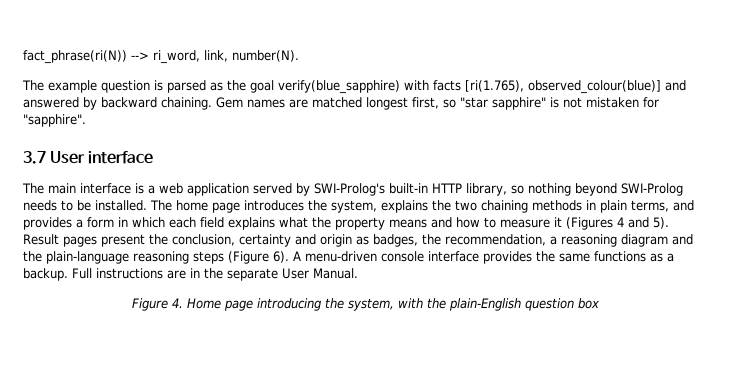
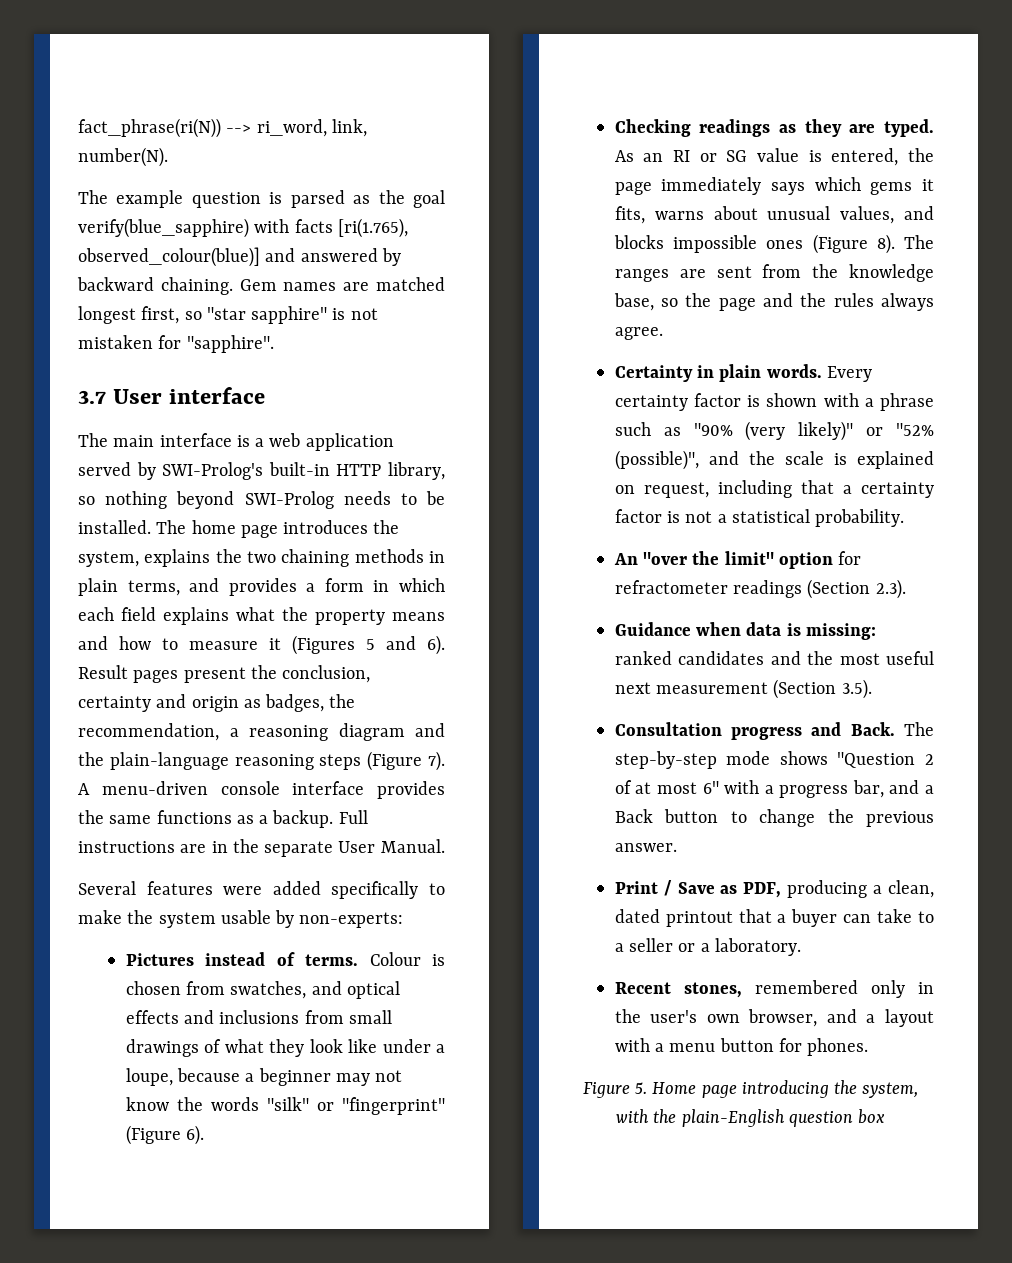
- The home page introduces the system, explains the two chaining methods in plain terms, and provides a form in which each field explains what the property means and how to measure it (Figures 4 and 5).
+ The home page introduces the system, explains the two chaining methods in plain terms, and provides a form in which each field explains what the property means and how to measure it (Figures 5 and 6).
- Result pages present the conclusion, certainty and origin as badges, the recommendation, a reasoning diagram and the plain-language reasoning steps (Figure 6).
+ Result pages present the conclusion, certainty and origin as badges, the recommendation, a reasoning diagram and the plain-language reasoning steps (Figure 7).
+ Several features were added specifically to make the system usable by non-experts:
+ Pictures instead of terms. Colour is chosen from swatches, and optical effects and inclusions from small drawings of what they look like under a loupe, because a beginner may not know the words "silk" or "fingerprint" (Figure 6).
+ Checking readings as they are typed. As an RI or SG value is entered, the page immediately says which gems it fits, warns about unusual values, and blocks impossible ones (Figure 8). The ranges are sent from the knowledge base, so the page and the rules always agree.
+ Certainty in plain words. Every certainty factor is shown with a phrase such as "90% (very likely)" or "52% (possible)", and the scale is explained on request, including that a certainty factor is not a statistical probability.
+ An "over the limit" option for refractometer readings (Section 2.3).
+ Guidance when data is missing: ranked candidates and the most useful next measurement (Section 3.5).
+ Consultation progress and Back. The step-by-step mode shows "Question 2 of at most 6" with a progress bar, and a Back button to change the previous answer.
+ Print / Save as PDF, producing a clean, dated printout that a buyer can take to a seller or a laboratory.
+ Recent stones, remembered only in the user's own browser, and a layout with a menu button for phones.
- Figure 4. Home page introducing the system, with the plain-English question box
+ Figure 5. Home page introducing the system, with the plain-English question box

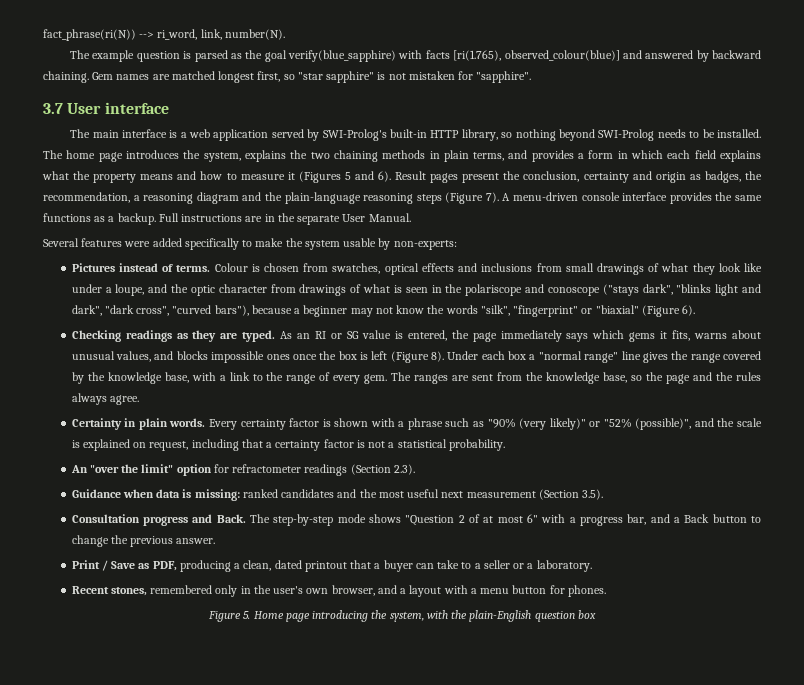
- Colour is chosen from swatches, and optical effects and inclusions from small drawings of what they look like under a loupe, because a beginner may not know the words "silk" or "fingerprint" (Figure 6).
+ Colour is chosen from swatches, optical effects and inclusions from small drawings of what they look like under a loupe, and the optic character from drawings of what is seen in the polariscope and conoscope ("stays dark", "blinks light and dark", "dark cross", "curved bars"), because a beginner may not know the words "silk", "fingerprint" or "biaxial" (Figure 6).
- As an RI or SG value is entered, the page immediately says which gems it fits, warns about unusual values, and blocks impossible ones (Figure 8).
+ As an RI or SG value is entered, the page immediately says which gems it fits, warns about unusual values, and blocks impossible ones once the box is left (Figure 8). Under each box a "normal range" line gives the range covered by the knowledge base, with a link to the range of every gem.

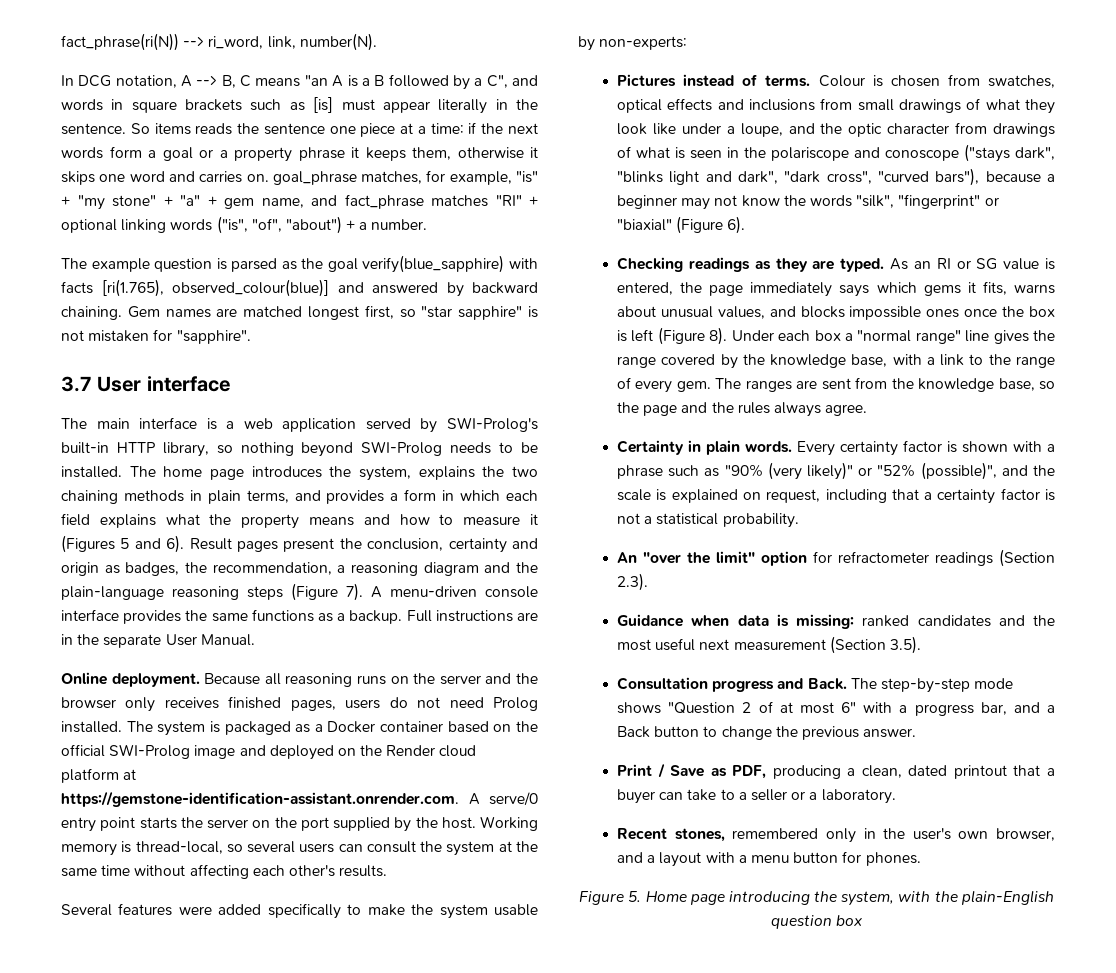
+ In DCG notation, A --> B, C means "an A is a B followed by a C", and words in square brackets such as [is] must appear literally in the sentence. So items reads the sentence one piece at a time: if the next words form a goal or a property phrase it keeps them, otherwise it skips one word and carries on. goal_phrase matches, for example, "is" + "my stone" + "a" + gem name, and fact_phrase matches "RI" + optional linking words ("is", "of", "about") + a number.
+ Online deployment. Because all reasoning runs on the server and the browser only receives finished pages, users do not need Prolog installed. The system is packaged as a Docker container based on the official SWI-Prolog image and deployed on the Render cloud platform at https://gemstone-identification-assistant.onrender.com. A serve/0 entry point starts the server on the port supplied by the host. Working memory is thread-local, so several users can consult the system at the same time without affecting each other's results.

